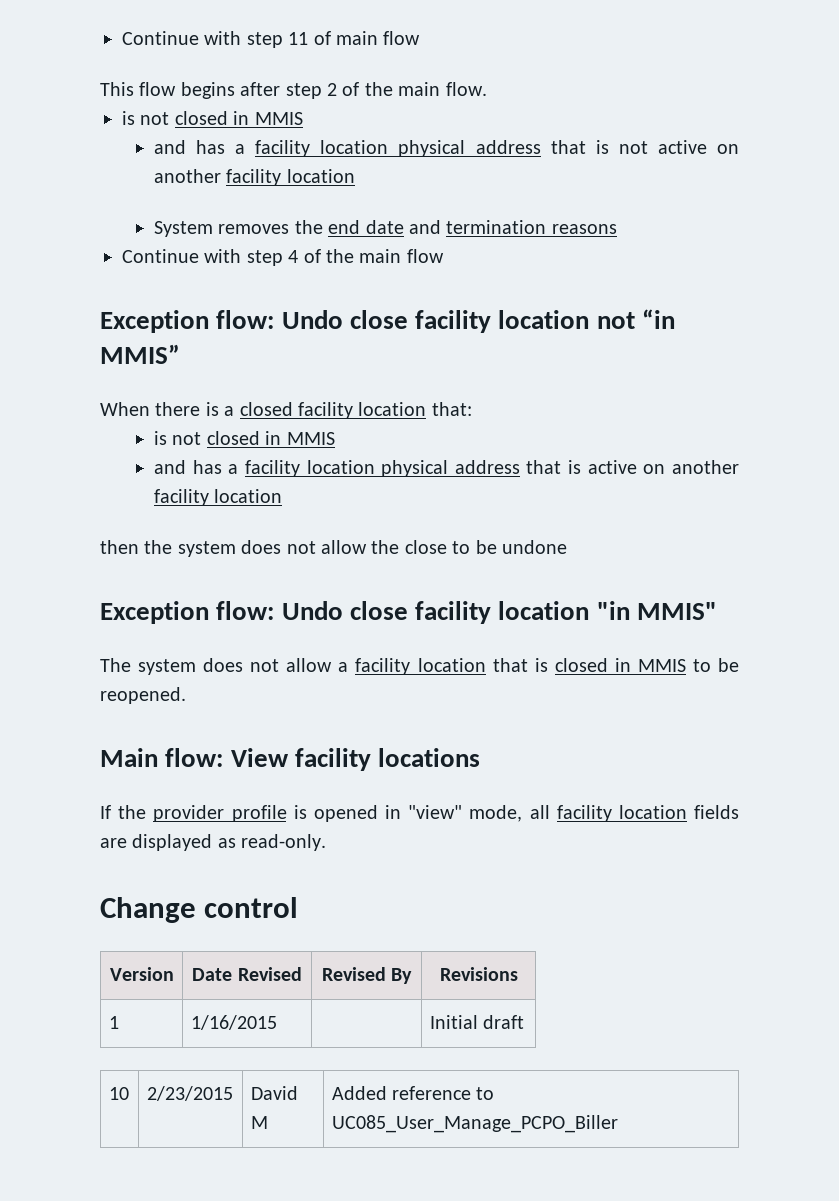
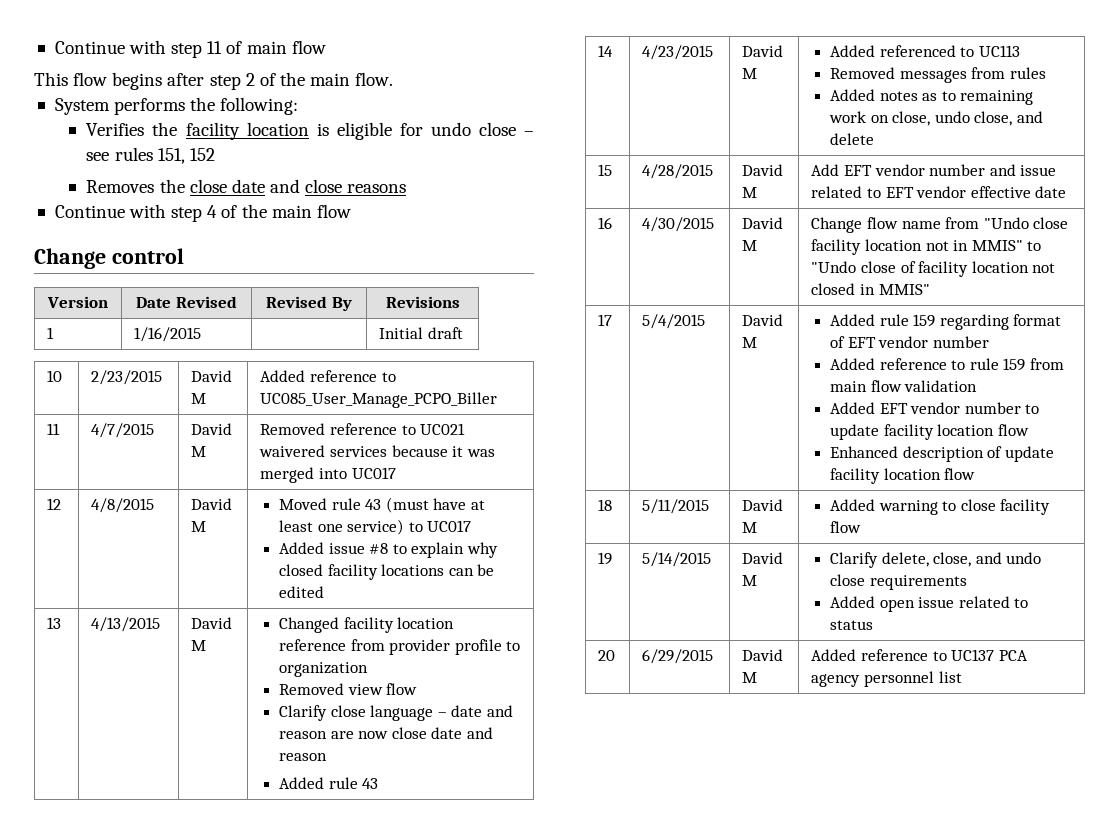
  This flow begins after step 2 of the main flow.
- is not closed in MMIS
- and has a facility location physical address that is not active on another facility location
- System removes the end date and termination reasons
+ System performs the following:
+ Verifies the facility location is eligible for undo close – see rules 151, 152
+ Removes the close date and close reasons
- Exception flow: Undo close facility location not “in MMIS”
- When there is a closed facility location that:
- is not closed in MMIS
- and has a facility location physical address that is active on another facility location
- then the system does not allow the close to be undone
- Exception flow: Undo close facility location "in MMIS"
- The system does not allow a facility location that is closed in MMIS to be reopened.
- Main flow: View facility locations
- If the provider profile is opened in "view" mode, all facility location fields are displayed as read-only.
+ 11 | 4/7/2015 | David M | Removed reference to UC021 waivered services because it was merged into UC017
+ 12 | 4/8/2015 | David M | Moved rule 43 (must have at least one service) to UC017
+ Added issue #8 to explain why closed facility locations can be edited
+ 13 | 4/13/2015 | David M | Changed facility location reference from provider profile to organization
+ Removed view flow
+ Clarify close language – date and reason are now close date and reason
+ Added rule 43
+ 14 | 4/23/2015 | David M | Added referenced to UC113
+ Removed messages from rules
+ Added notes as to remaining work on close, undo close, and delete
+ 15 | 4/28/2015 | David M | Add EFT vendor number and issue related to EFT vendor effective date
+ 16 | 4/30/2015 | David M | Change flow name from "Undo close facility location not in MMIS" to "Undo close of facility location not closed in MMIS"
+ 17 | 5/4/2015 | David M | Added rule 159 regarding format of EFT vendor number
+ Added reference to rule 159 from main flow validation
+ Added EFT vendor number to update facility location flow
+ Enhanced description of update facility location flow
+ 18 | 5/11/2015 | David M | Added warning to close facility flow
+ 19 | 5/14/2015 | David M | Clarify delete, close, and undo close requirements
+ Added open issue related to status
+ 20 | 6/29/2015 | David M | Added reference to UC137 PCA agency personnel list

